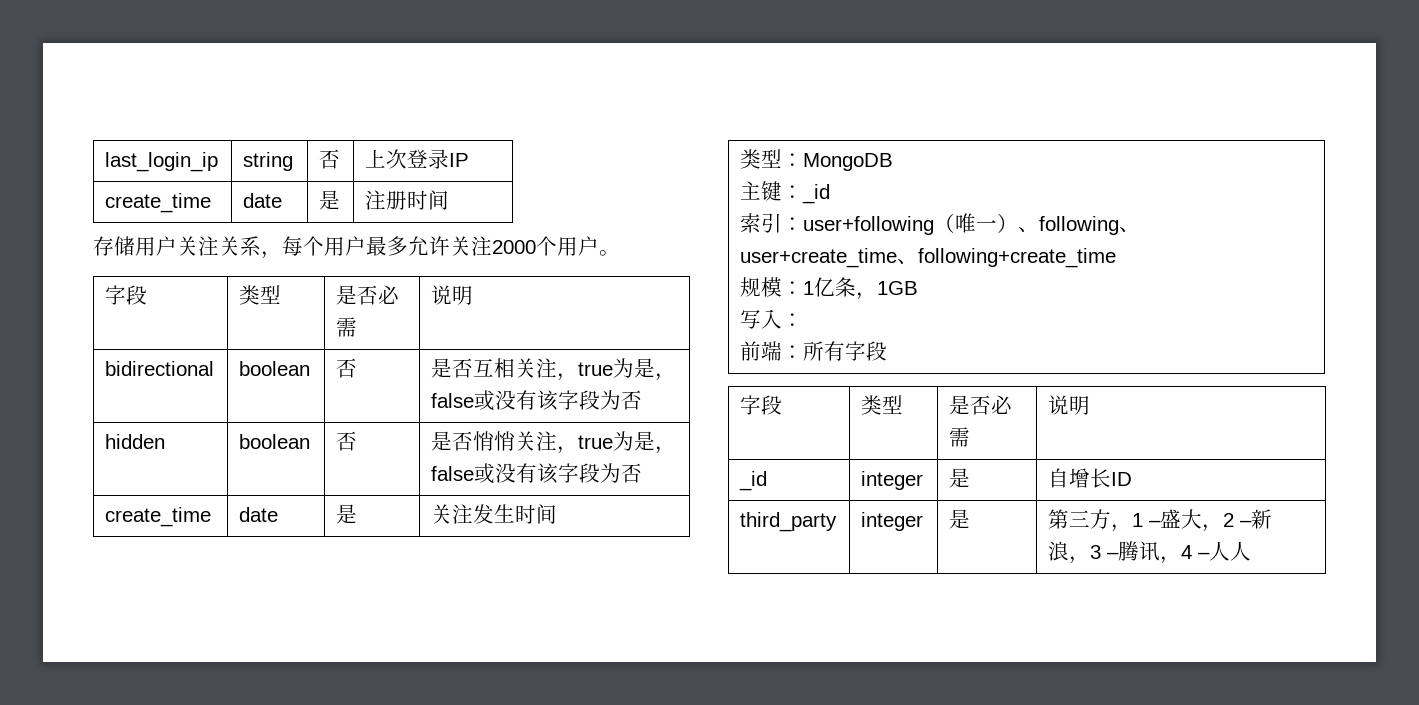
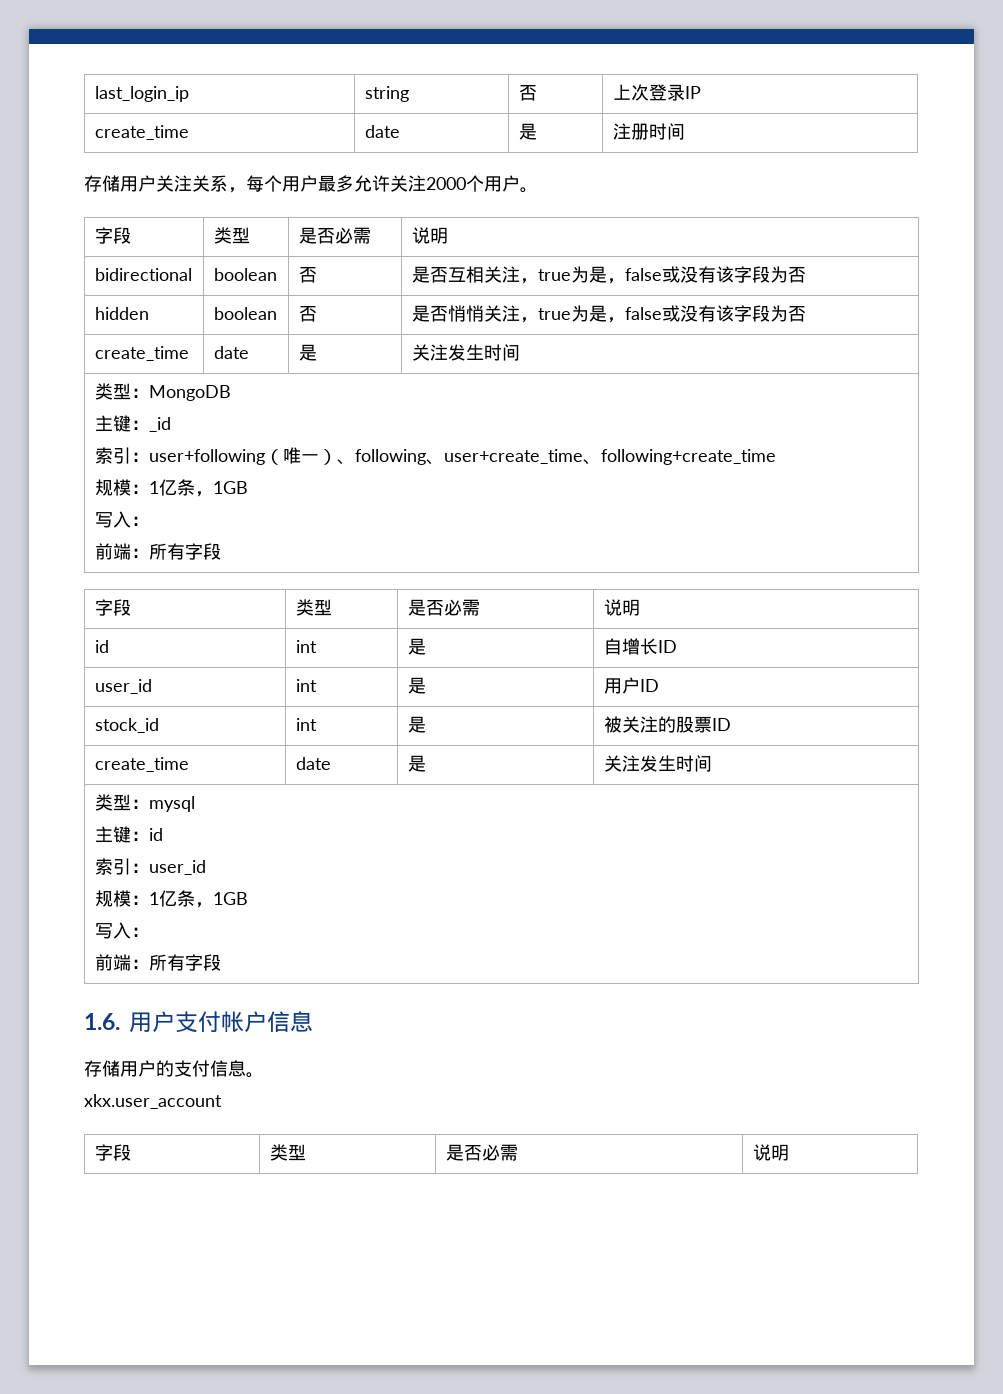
- _id | integer | 是 | 自增长ID
+ id | int | 是 | 自增长ID
- third_party | integer | 是 | 第三方，1 –盛大，2 –新浪，3 –腾讯，4 –人人
+ user_id | int | 是 | 用户ID
+ stock_id | int | 是 | 被关注的股票ID
+ create_time | date | 是 | 关注发生时间
+ 类型：mysql
+ 主键：id
+ 索引：user_id
+ 规模：1亿条，1GB
+ 写入：
+ 前端：所有字段
+ 1.6.用户支付帐户信息
+ 存储用户的支付信息。
+ xkx.user_account
+ 字段 | 类型 | 是否必需 | 说明

